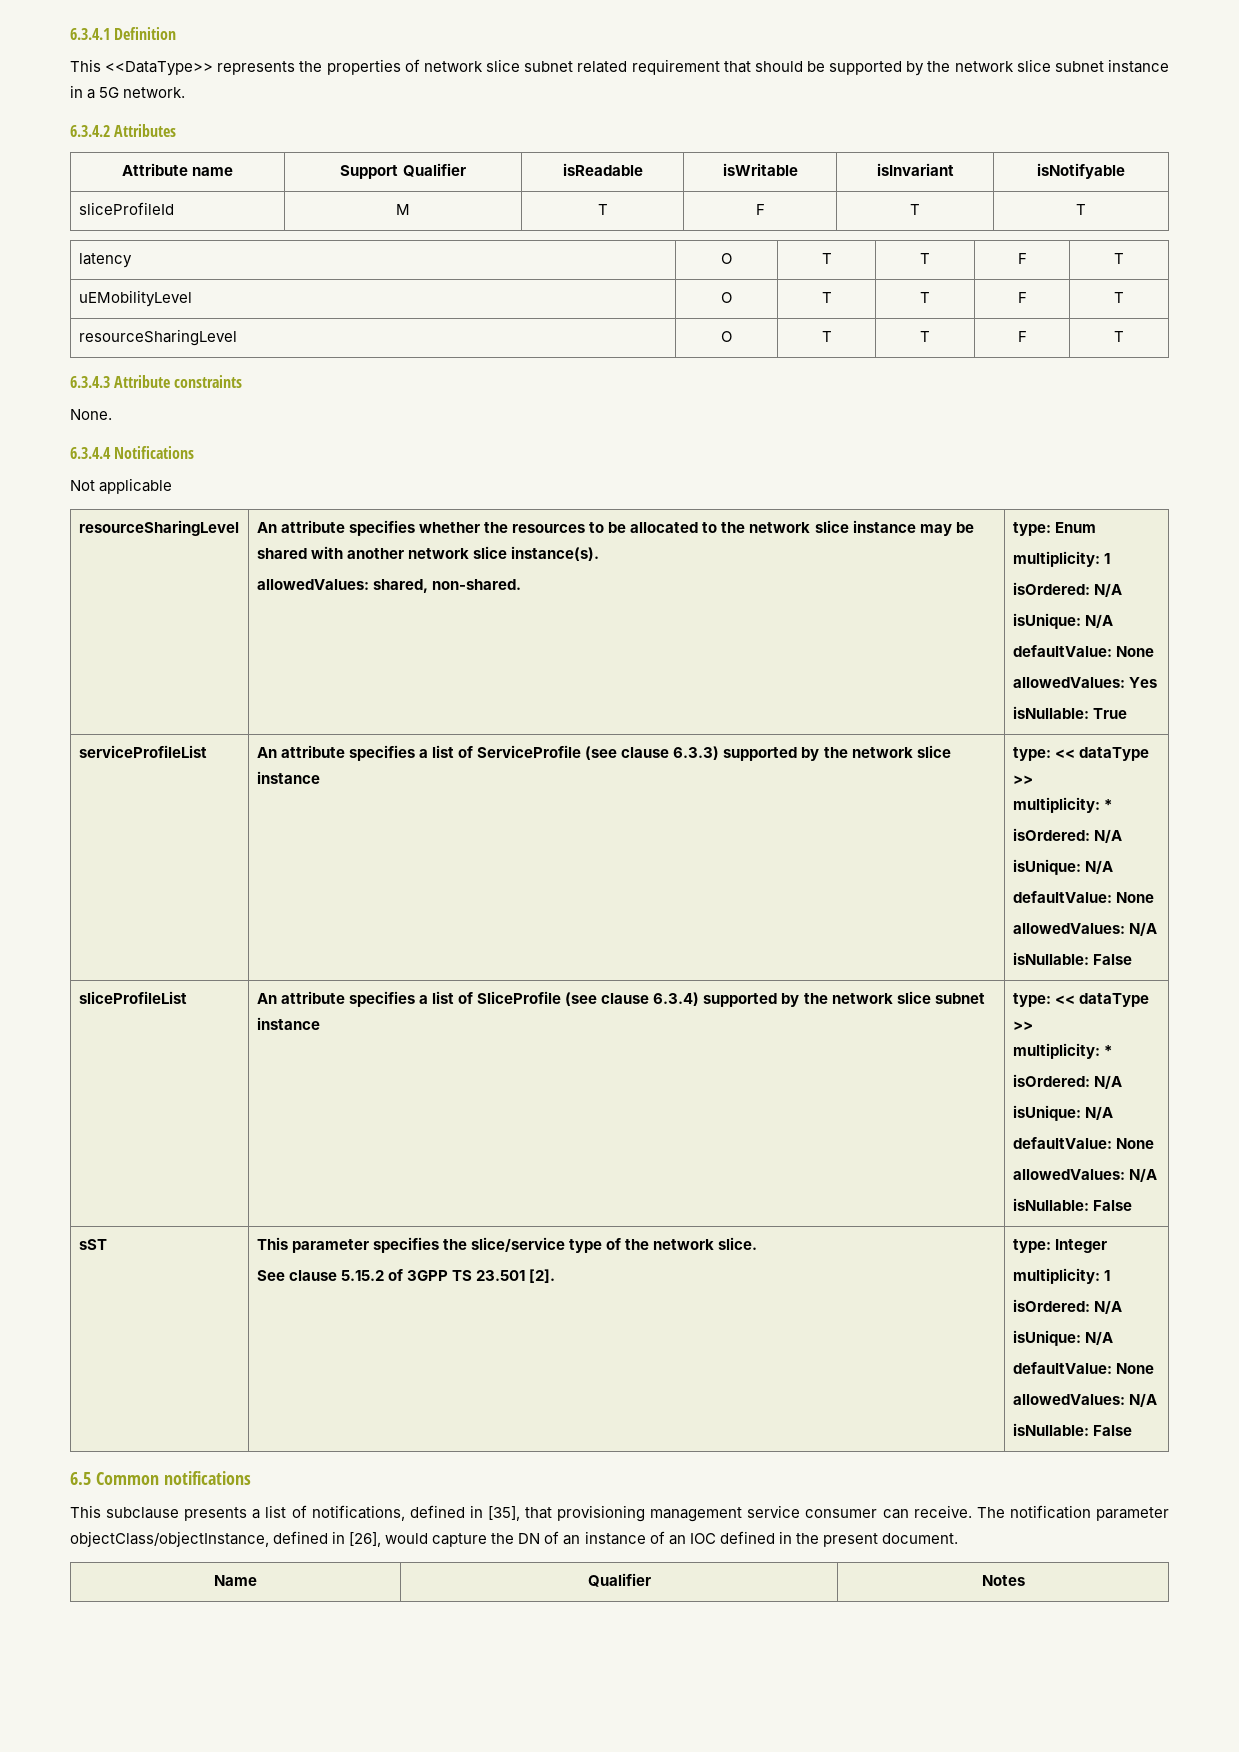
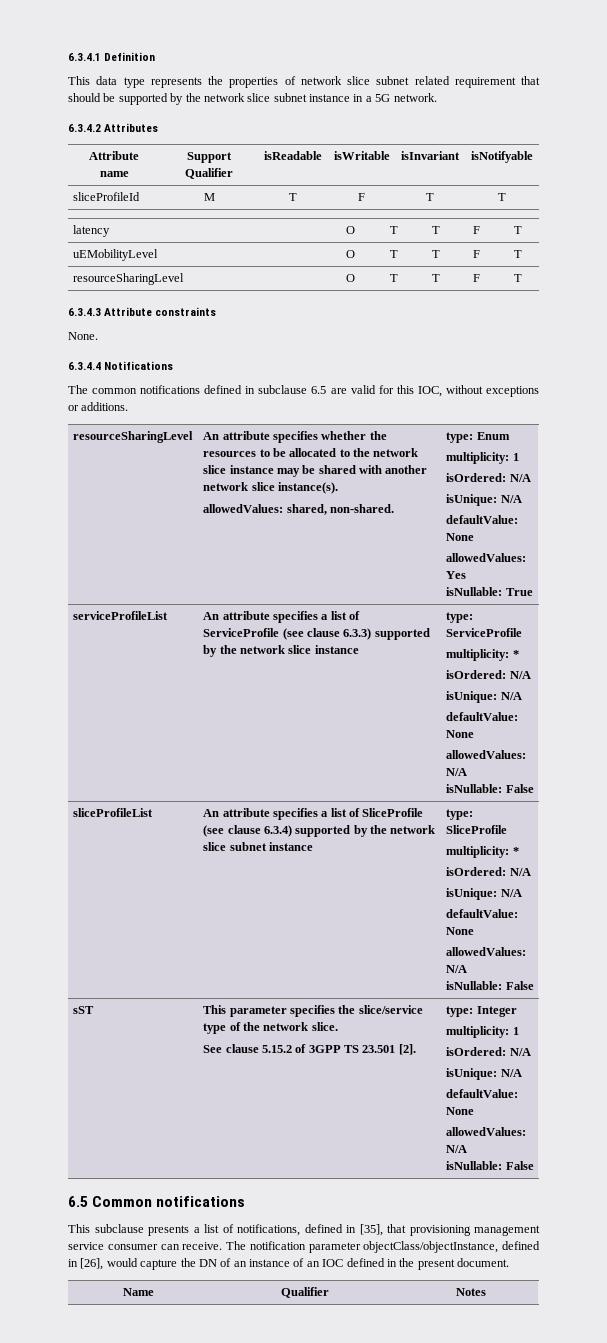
- This <<DataType>> represents the properties of network slice subnet related requirement that should be supported by the network slice subnet instance in a 5G network.
+ This data type represents the properties of network slice subnet related requirement that should be supported by the network slice subnet instance in a 5G network.
- Not applicable
+ The common notifications defined in subclause 6.5 are valid for this IOC, without exceptions or additions.
- serviceProfileList | An attribute specifies a list of ServiceProfile (see clause 6.3.3) supported by the network slice instance | type: << dataType >>
+ serviceProfileList | An attribute specifies a list of ServiceProfile (see clause 6.3.3) supported by the network slice instance | type: ServiceProfile
- sliceProfileList | An attribute specifies a list of SliceProfile (see clause 6.3.4) supported by the network slice subnet instance | type: << dataType >>
+ sliceProfileList | An attribute specifies a list of SliceProfile (see clause 6.3.4) supported by the network slice subnet instance | type: SliceProfile

